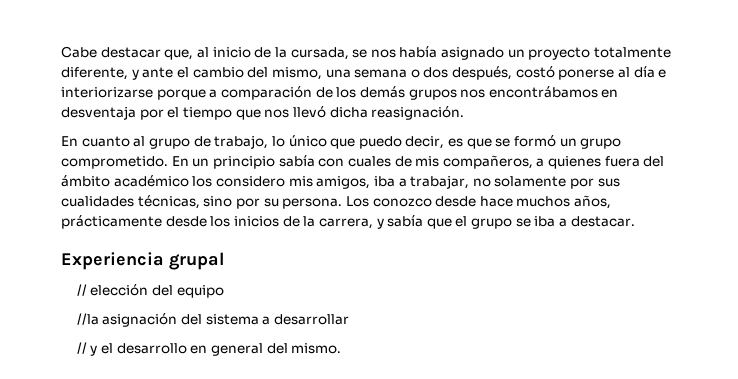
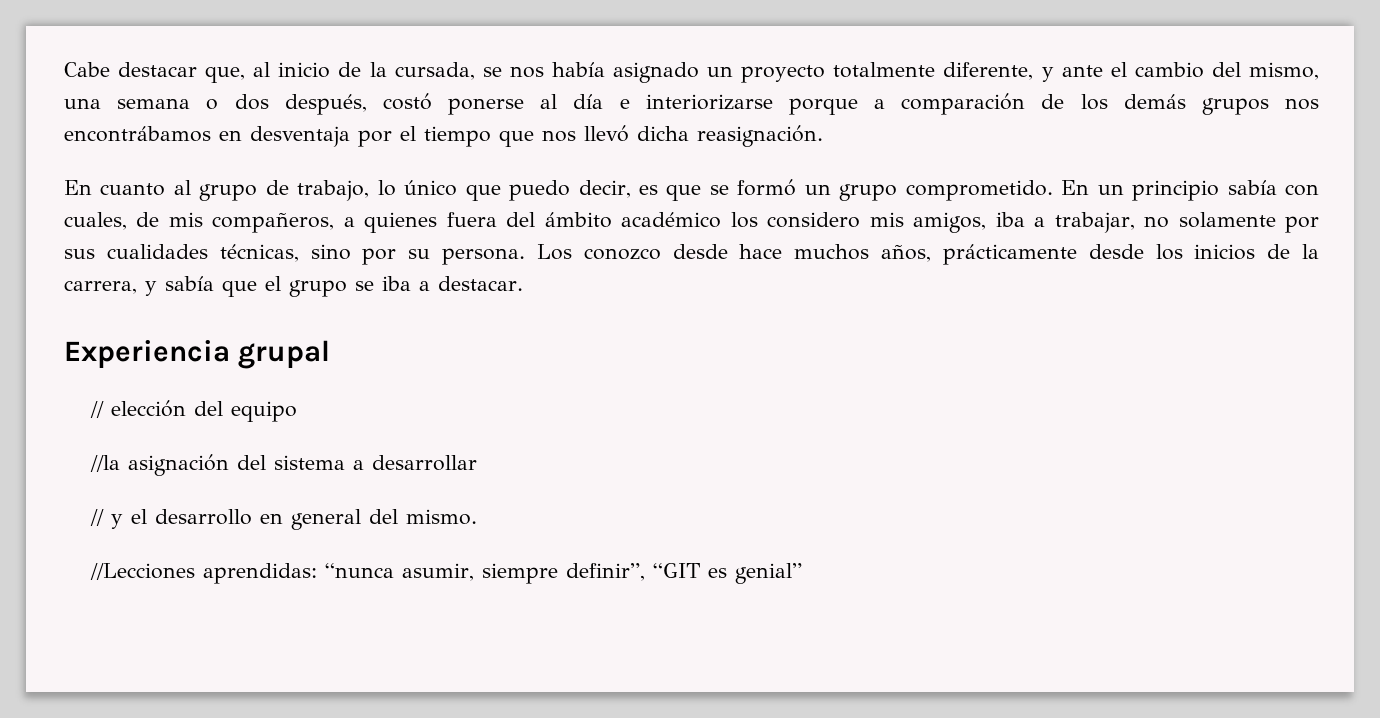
- En un principio sabía con cuales de mis compañeros, a quienes fuera del ámbito académico los considero mis amigos, iba a trabajar, no solamente por sus cualidades técnicas, sino por su persona.
+ En un principio sabía con cuales, de mis compañeros, a quienes fuera del ámbito académico los considero mis amigos, iba a trabajar, no solamente por sus cualidades técnicas, sino por su persona.
+ //Lecciones aprendidas: “nunca asumir, siempre definir”, “GIT es genial”

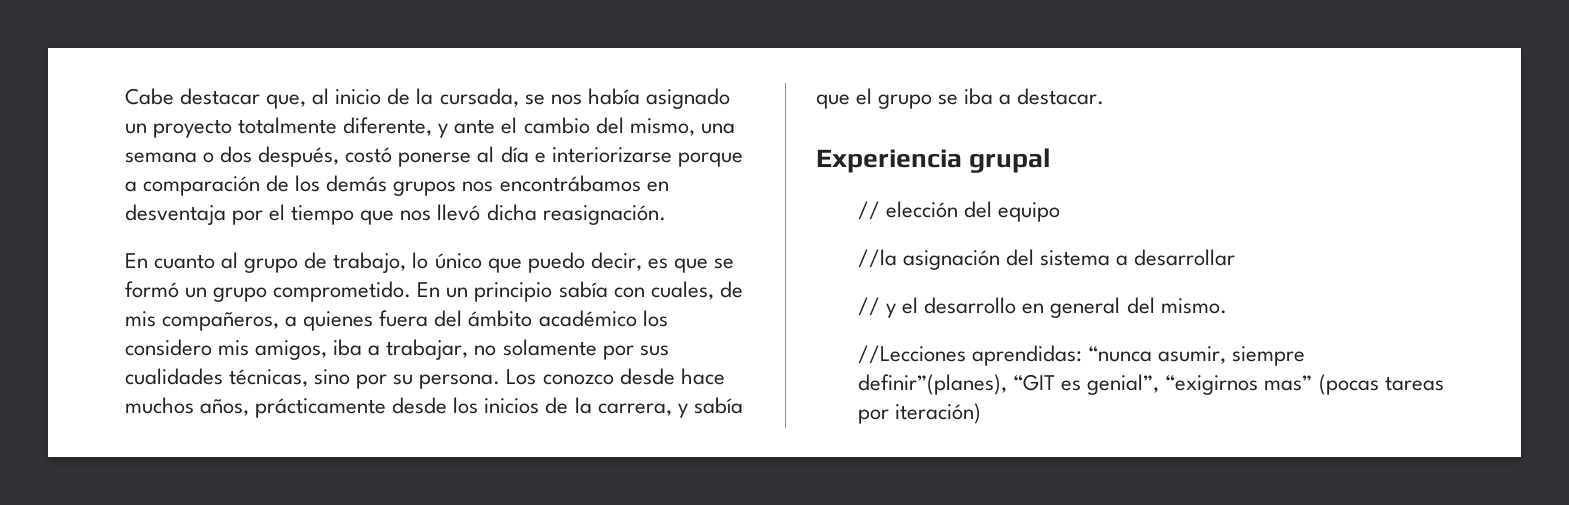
- //Lecciones aprendidas: “nunca asumir, siempre definir”, “GIT es genial”
+ //Lecciones aprendidas: “nunca asumir, siempre definir”(planes), “GIT es genial”, “exigirnos mas” (pocas tareas por iteración)

